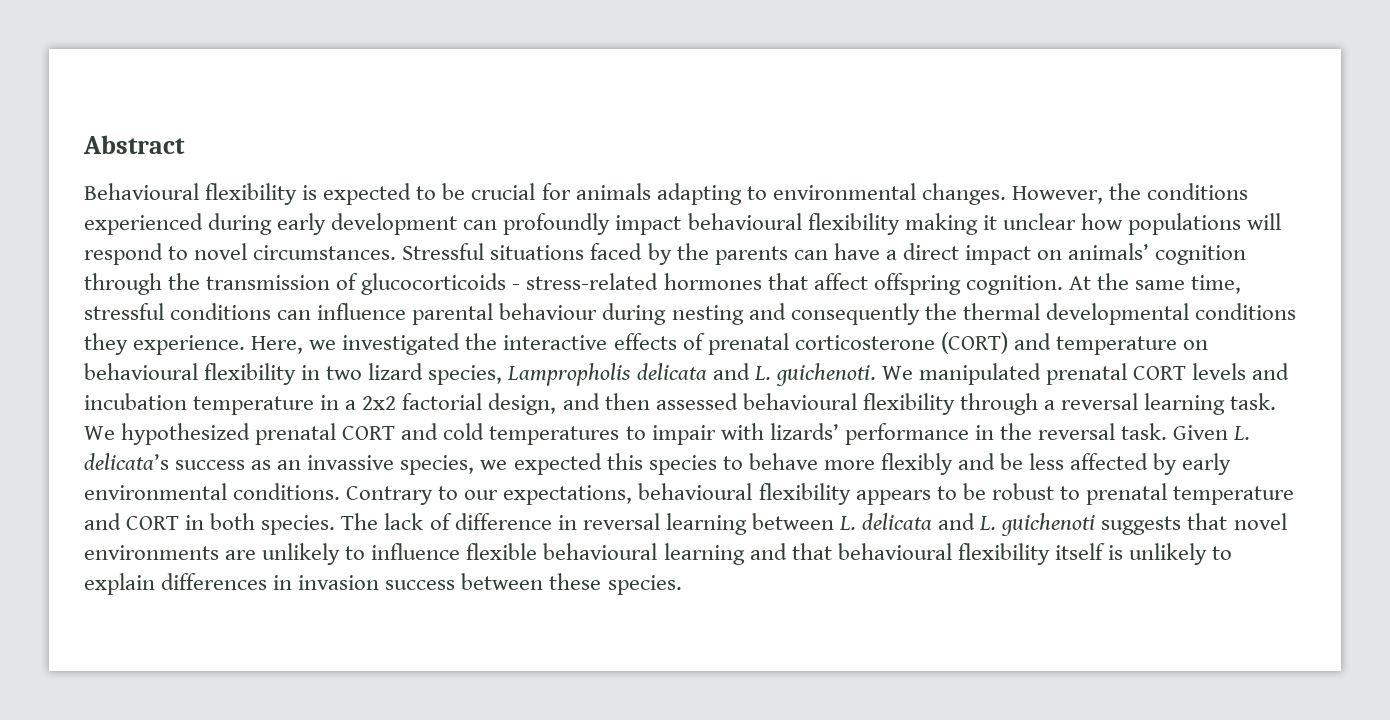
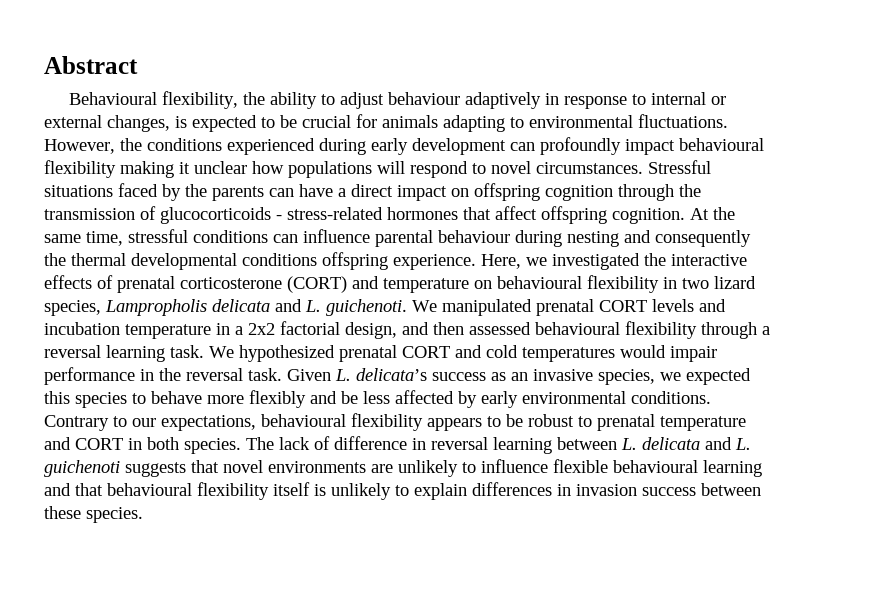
- Behavioural flexibility is expected to be crucial for animals adapting to environmental changes.
+ Behavioural flexibility, the ability to adjust behaviour adaptively in response to internal or external changes, is expected to be crucial for animals adapting to environmental fluctuations.
- Stressful situations faced by the parents can have a direct impact on animals’ cognition through the transmission of glucocorticoids - stress-related hormones that affect offspring cognition.
+ Stressful situations faced by the parents can have a direct impact on offspring cognition through the transmission of glucocorticoids - stress-related hormones that affect offspring cognition.
- At the same time, stressful conditions can influence parental behaviour during nesting and consequently the thermal developmental conditions they experience.
+ At the same time, stressful conditions can influence parental behaviour during nesting and consequently the thermal developmental conditions offspring experience.
- We hypothesized prenatal CORT and cold temperatures to impair with lizards’ performance in the reversal task.
+ We hypothesized prenatal CORT and cold temperatures would impair performance in the reversal task.
- Given L. delicata’s success as an invassive species, we expected this species to behave more flexibly and be less affected by early environmental conditions.
+ Given L. delicata’s success as an invasive species, we expected this species to behave more flexibly and be less affected by early environmental conditions.

